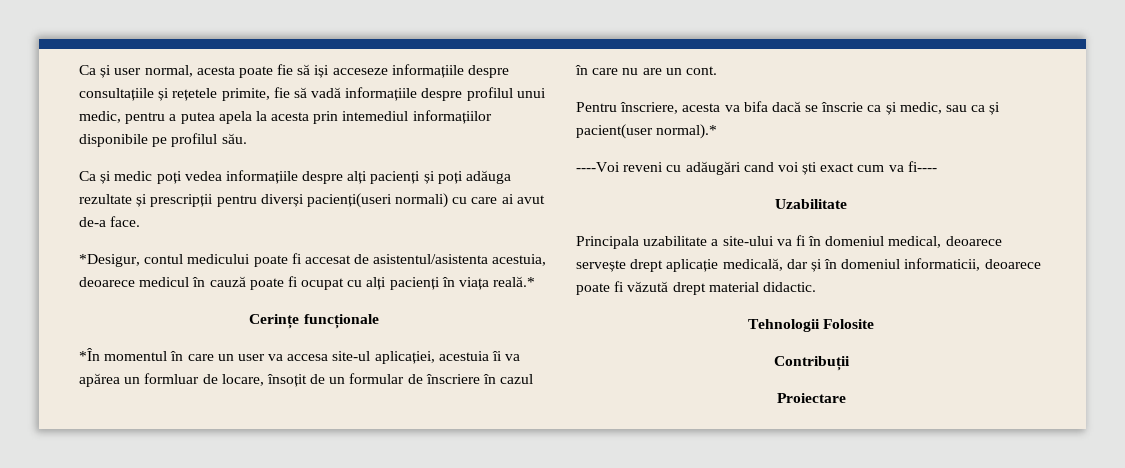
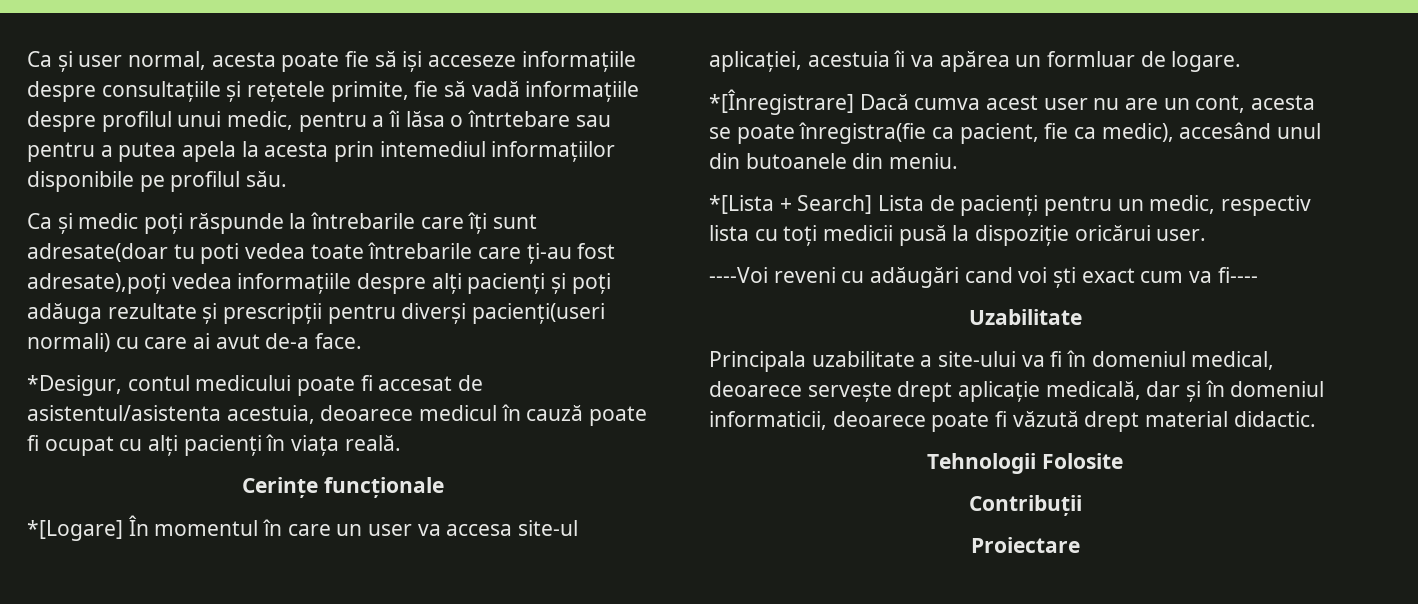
- Ca și user normal, acesta poate fie să iși acceseze informațiile despre consultațiile și rețetele primite, fie să vadă informațiile despre profilul unui medic, pentru a putea apela la acesta prin intemediul informațiilor disponibile pe profilul său.
+ Ca și user normal, acesta poate fie să iși acceseze informațiile despre consultațiile și rețetele primite, fie să vadă informațiile despre profilul unui medic, pentru a îi lăsa o întrtebare sau pentru a putea apela la acesta prin intemediul informațiilor disponibile pe profilul său.
- Ca și medic poți vedea informațiile despre alți pacienți și poți adăuga rezultate și prescripții pentru diverși pacienți(useri normali) cu care ai avut de-a face.
+ Ca și medic poți răspunde la întrebarile care îți sunt adresate(doar tu poti vedea toate întrebarile care ți-au fost adresate),poți vedea informațiile despre alți pacienți și poți adăuga rezultate și prescripții pentru diverși pacienți(useri normali) cu care ai avut de-a face.
- *Desigur, contul medicului poate fi accesat de asistentul/asistenta acestuia, deoarece medicul în cauză poate fi ocupat cu alți pacienți în viața reală.*
+ *Desigur, contul medicului poate fi accesat de asistentul/asistenta acestuia, deoarece medicul în cauză poate fi ocupat cu alți pacienți în viața reală.
- *În momentul în care un user va accesa site-ul aplicației, acestuia îi va apărea un formluar de locare, însoțit de un formular de înscriere în cazul în care nu are un cont.
- Pentru înscriere, acesta va bifa dacă se înscrie ca și medic, sau ca și pacient(user normal).*
+ *[Logare] În momentul în care un user va accesa site-ul aplicației, acestuia îi va apărea un formluar de logare.
+ *[Înregistrare] Dacă cumva acest user nu are un cont, acesta se poate înregistra(fie ca pacient, fie ca medic), accesând unul din butoanele din meniu.
+ *[Lista + Search] Lista de pacienți pentru un medic, respectiv lista cu toți medicii pusă la dispoziție oricărui user.

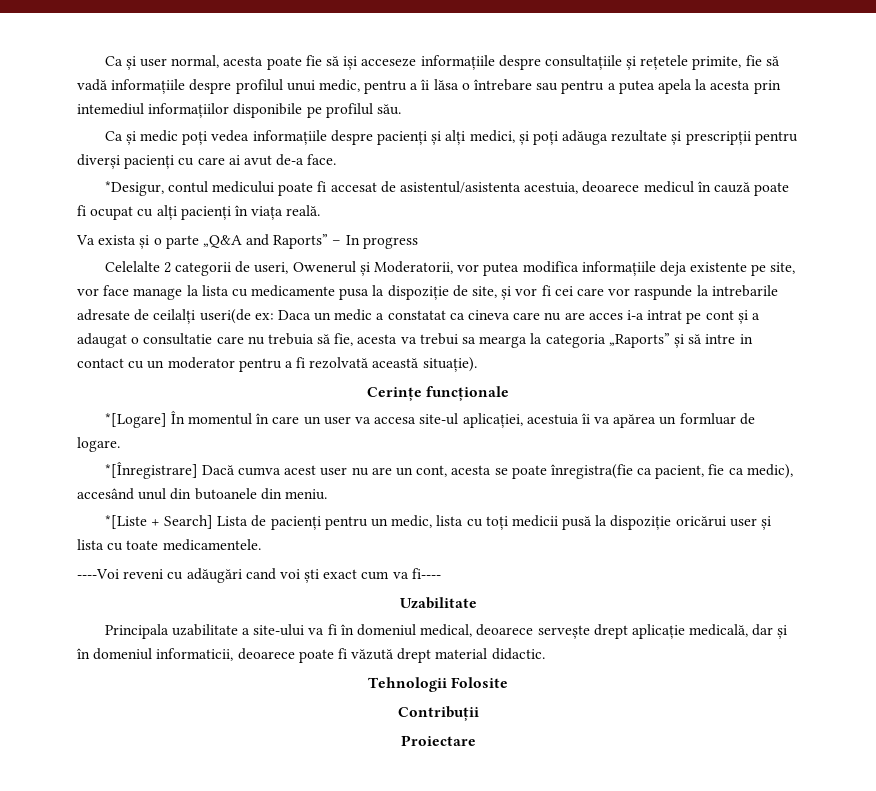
- Ca și user normal, acesta poate fie să iși acceseze informațiile despre consultațiile și rețetele primite, fie să vadă informațiile despre profilul unui medic, pentru a îi lăsa o întrtebare sau pentru a putea apela la acesta prin intemediul informațiilor disponibile pe profilul său.
+ Ca și user normal, acesta poate fie să iși acceseze informațiile despre consultațiile și rețetele primite, fie să vadă informațiile despre profilul unui medic, pentru a îi lăsa o întrebare sau pentru a putea apela la acesta prin intemediul informațiilor disponibile pe profilul său.
- Ca și medic poți răspunde la întrebarile care îți sunt adresate(doar tu poti vedea toate întrebarile care ți-au fost adresate),poți vedea informațiile despre alți pacienți și poți adăuga rezultate și prescripții pentru diverși pacienți(useri normali) cu care ai avut de-a face.
+ Ca și medic poți vedea informațiile despre pacienți și alți medici, și poți adăuga rezultate și prescripții pentru diverși pacienți cu care ai avut de-a face.
+ Va exista și o parte „Q&A and Raports” – In progress
+ Celelalte 2 categorii de useri, Owenerul și Moderatorii, vor putea modifica informațiile deja existente pe site, vor face manage la lista cu medicamente pusa la dispoziție de site, și vor fi cei care vor raspunde la intrebarile adresate de ceilalți useri(de ex: Daca un medic a constatat ca cineva care nu are acces i-a intrat pe cont și a adaugat o consultatie care nu trebuia să fie, acesta va trebui sa mearga la categoria „Raports” și să intre in contact cu un moderator pentru a fi rezolvată această situație).
- *[Lista + Search] Lista de pacienți pentru un medic, respectiv lista cu toți medicii pusă la dispoziție oricărui user.
+ *[Liste + Search] Lista de pacienți pentru un medic, lista cu toți medicii pusă la dispoziție oricărui user și lista cu toate medicamentele.

